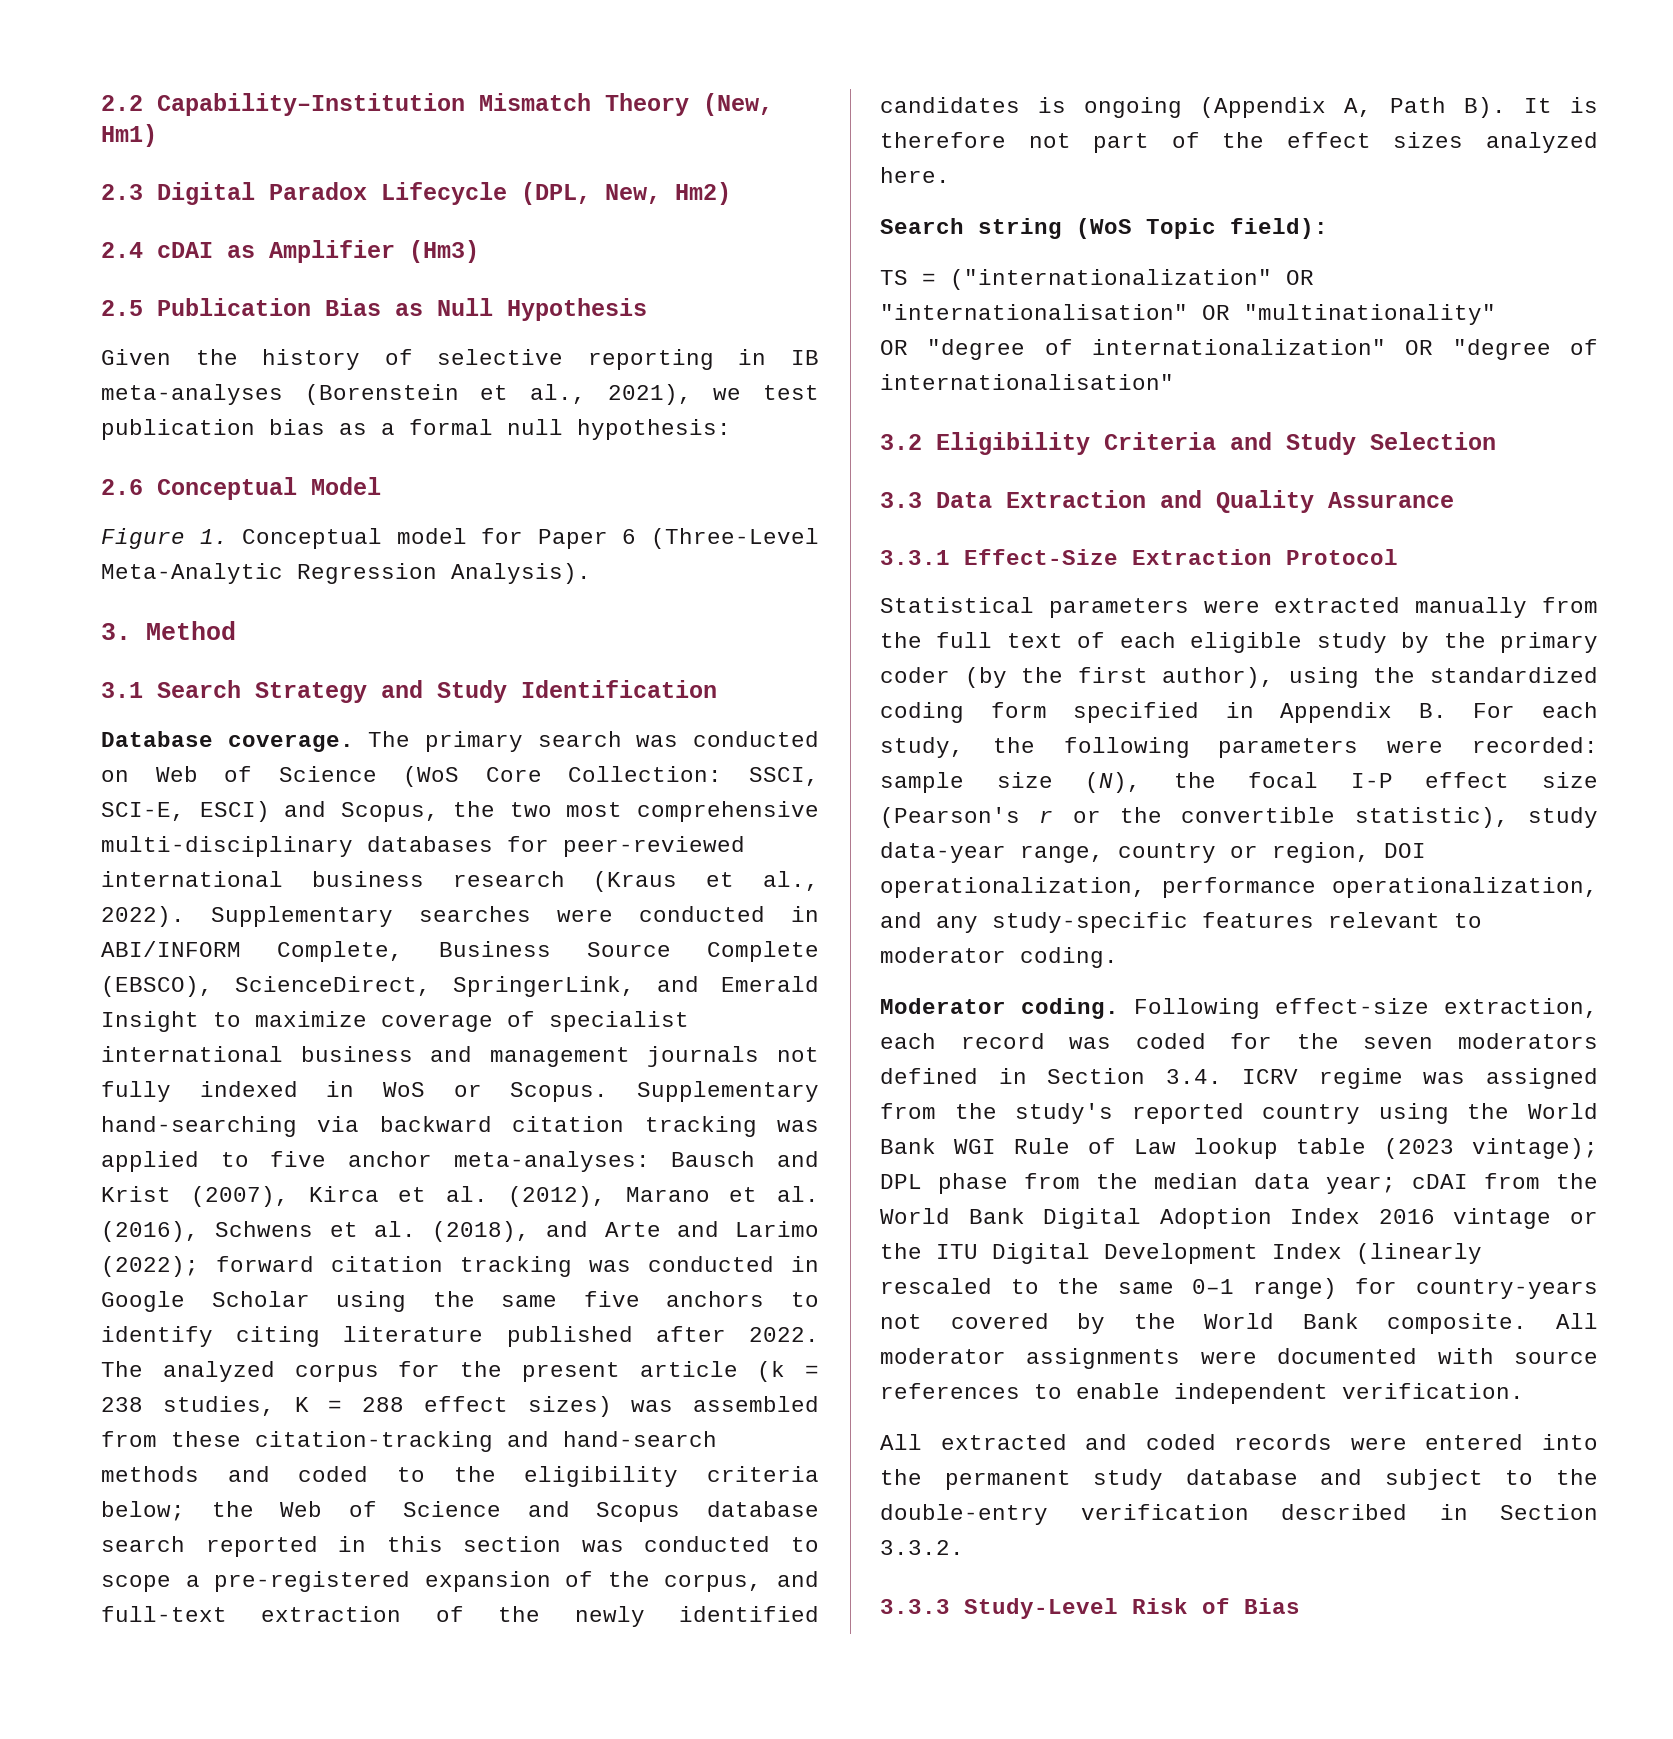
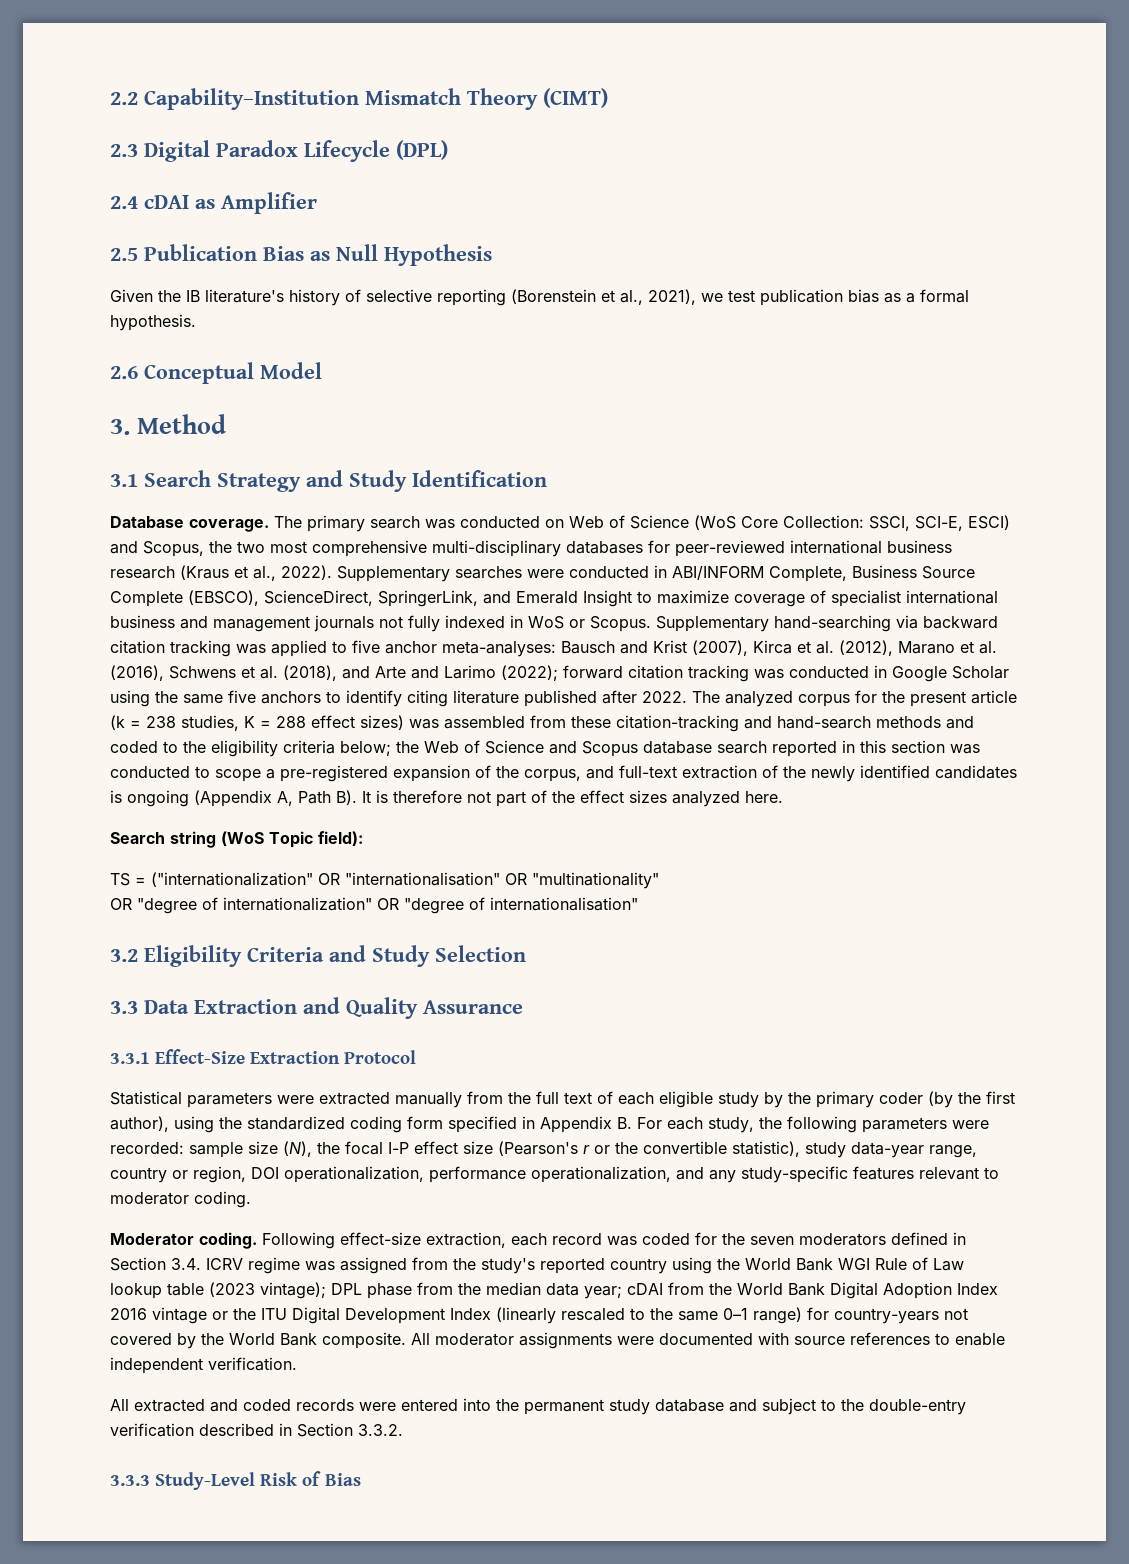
- 2.2 Capability–Institution Mismatch Theory (New, Hm1)
+ 2.2 Capability–Institution Mismatch Theory (CIMT)
- 2.3 Digital Paradox Lifecycle (DPL, New, Hm2)
+ 2.3 Digital Paradox Lifecycle (DPL)
- 2.4 cDAI as Amplifier (Hm3)
+ 2.4 cDAI as Amplifier
- Given the history of selective reporting in IB meta-analyses (Borenstein et al., 2021), we test publication bias as a formal null hypothesis:
+ Given the IB literature's history of selective reporting (Borenstein et al., 2021), we test publication bias as a formal hypothesis.
- Figure 1. Conceptual model for Paper 6 (Three-Level Meta-Analytic Regression Analysis).

